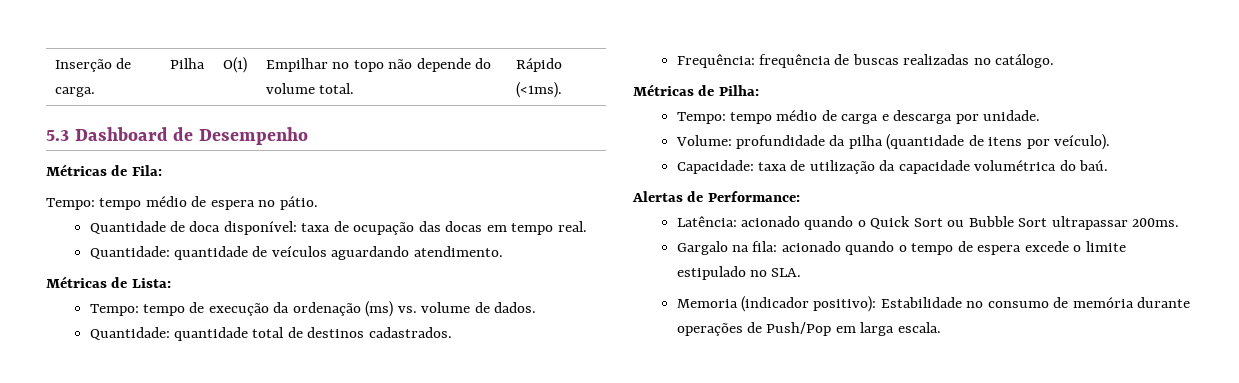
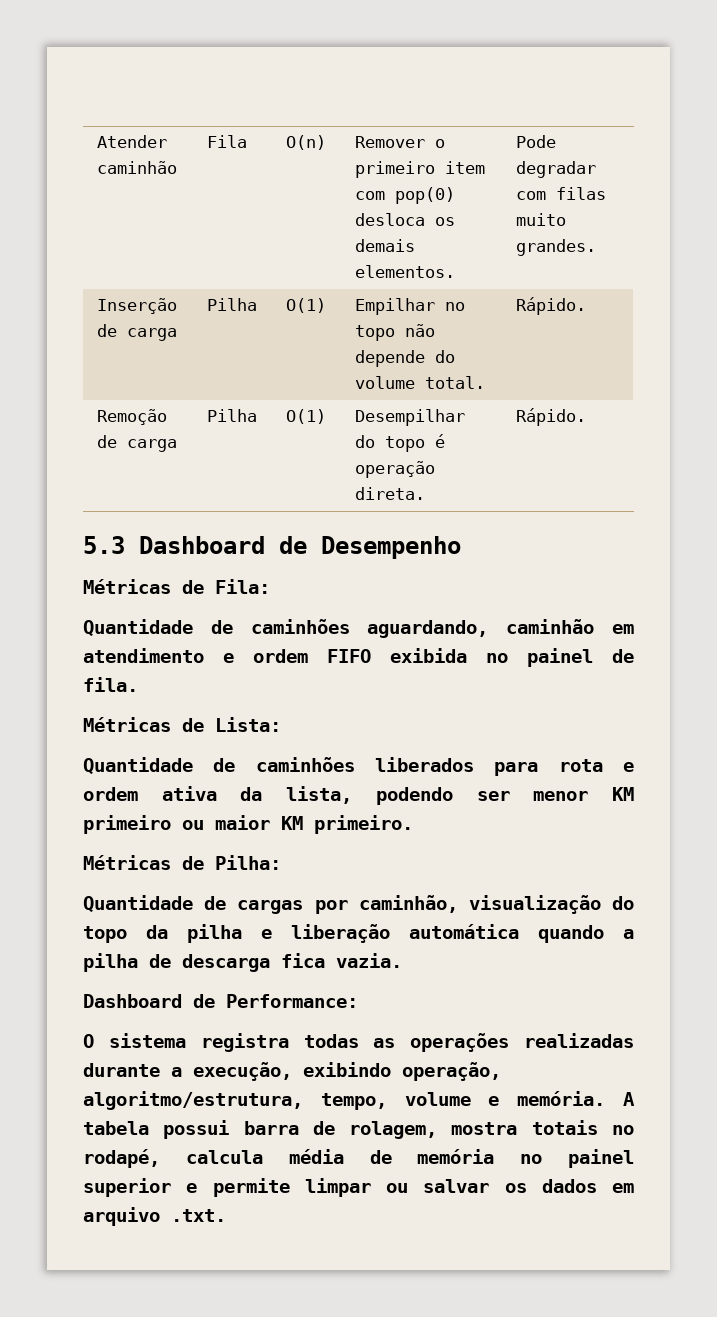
+ Atender caminhão | Fila | O(n) | Remover o primeiro item com pop(0) desloca os demais elementos. | Pode degradar com filas muito grandes.
- Inserção de carga. | Pilha | O(1) | Empilhar no topo não depende do volume total. | Rápido (<1ms).
+ Inserção de carga | Pilha | O(1) | Empilhar no topo não depende do volume total. | Rápido.
+ Remoção de carga | Pilha | O(1) | Desempilhar do topo é operação direta. | Rápido.
- Tempo: tempo médio de espera no pátio.
- Quantidade de doca disponível: taxa de ocupação das docas em tempo real.
- Quantidade: quantidade de veículos aguardando atendimento.
+ Quantidade de caminhões aguardando, caminhão em atendimento e ordem FIFO exibida no painel de fila.
  Métricas de Lista:
- Tempo: tempo de execução da ordenação (ms) vs. volume de dados.
- Quantidade: quantidade total de destinos cadastrados.
- Frequência: frequência de buscas realizadas no catálogo.
+ Quantidade de caminhões liberados para rota e ordem ativa da lista, podendo ser menor KM primeiro ou maior KM primeiro.
  Métricas de Pilha:
- Tempo: tempo médio de carga e descarga por unidade.
- Volume: profundidade da pilha (quantidade de itens por veículo).
- Capacidade: taxa de utilização da capacidade volumétrica do baú.
- Alertas de Performance:
- Latência: acionado quando o Quick Sort ou Bubble Sort ultrapassar 200ms.
- Gargalo na fila: acionado quando o tempo de espera excede o limite estipulado no SLA.
- Memoria (indicador positivo): Estabilidade no consumo de memória durante operações de Push/Pop em larga escala.
+ Quantidade de cargas por caminhão, visualização do topo da pilha e liberação automática quando a pilha de descarga fica vazia.
+ Dashboard de Performance:
+ O sistema registra todas as operações realizadas durante a execução, exibindo operação, algoritmo/estrutura, tempo, volume e memória. A tabela possui barra de rolagem, mostra totais no rodapé, calcula média de memória no painel superior e permite limpar ou salvar os dados em arquivo .txt.

